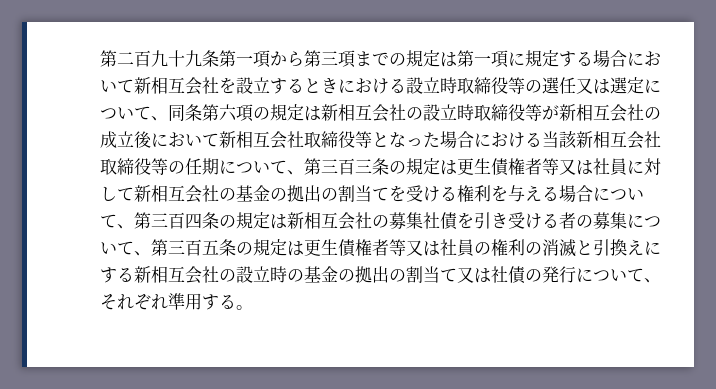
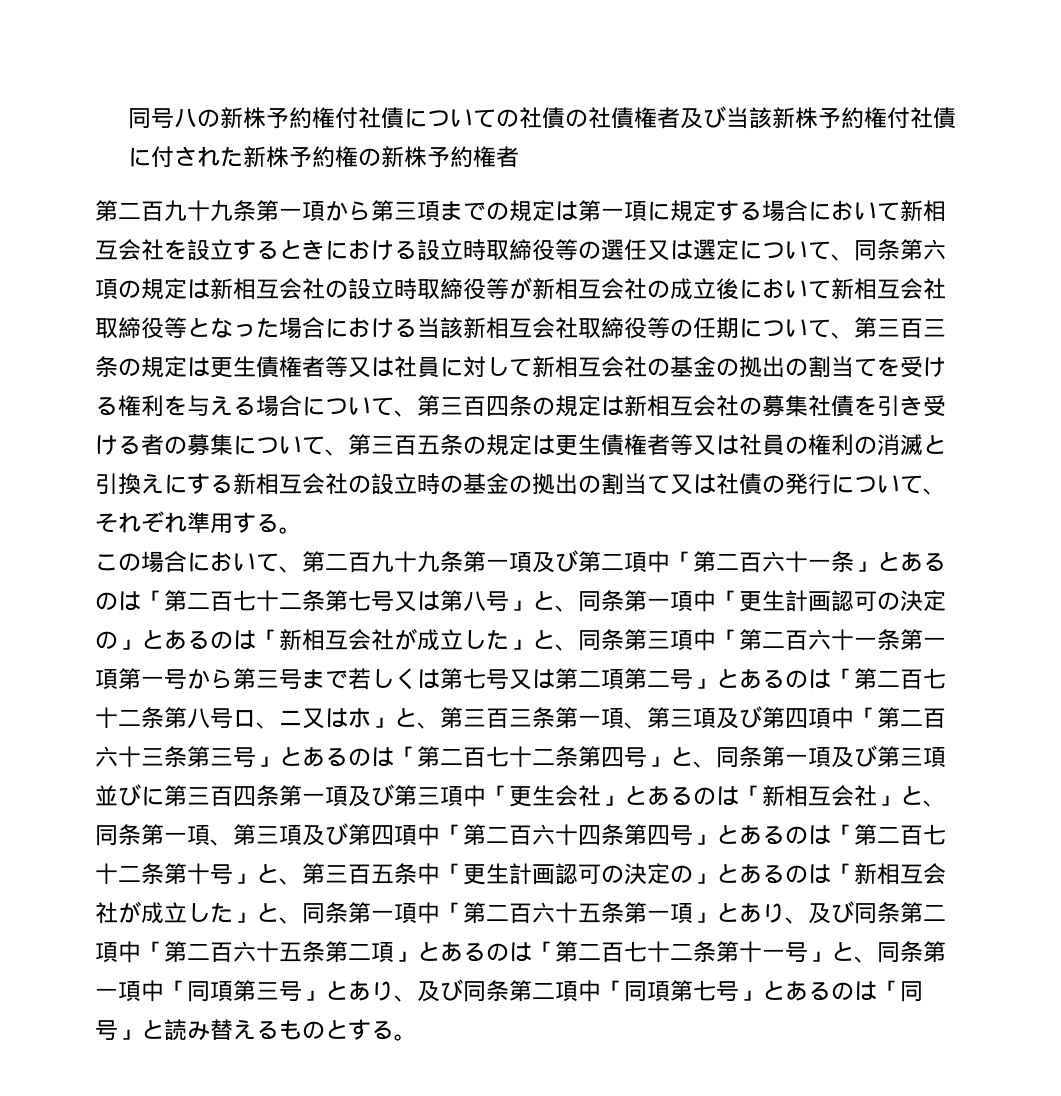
+ 同号ハの新株予約権付社債についての社債の社債権者及び当該新株予約権付社債に付された新株予約権の新株予約権者
+ この場合において、第二百九十九条第一項及び第二項中「第二百六十一条」とあるのは「第二百七十二条第七号又は第八号」と、同条第一項中「更生計画認可の決定の」とあるのは「新相互会社が成立した」と、同条第三項中「第二百六十一条第一項第一号から第三号まで若しくは第七号又は第二項第二号」とあるのは「第二百七十二条第八号ロ、ニ又はホ」と、第三百三条第一項、第三項及び第四項中「第二百六十三条第三号」とあるのは「第二百七十二条第四号」と、同条第一項及び第三項並びに第三百四条第一項及び第三項中「更生会社」とあるのは「新相互会社」と、同条第一項、第三項及び第四項中「第二百六十四条第四号」とあるのは「第二百七十二条第十号」と、第三百五条中「更生計画認可の決定の」とあるのは「新相互会社が成立した」と、同条第一項中「第二百六十五条第一項」とあり、及び同条第二項中「第二百六十五条第二項」とあるのは「第二百七十二条第十一号」と、同条第一項中「同項第三号」とあり、及び同条第二項中「同項第七号」とあるのは「同号」と読み替えるものとする。

